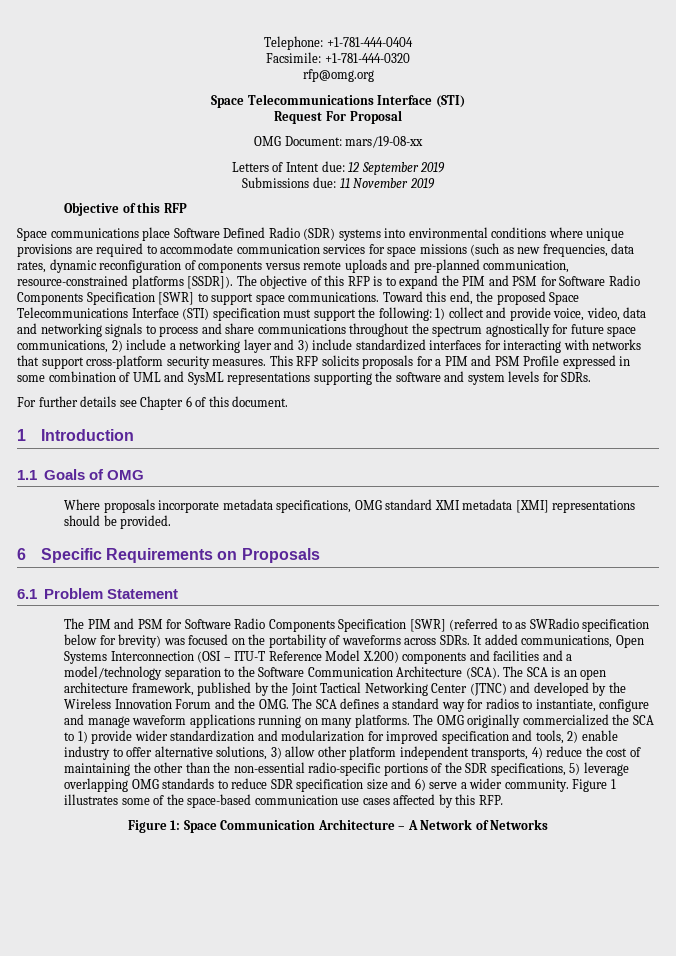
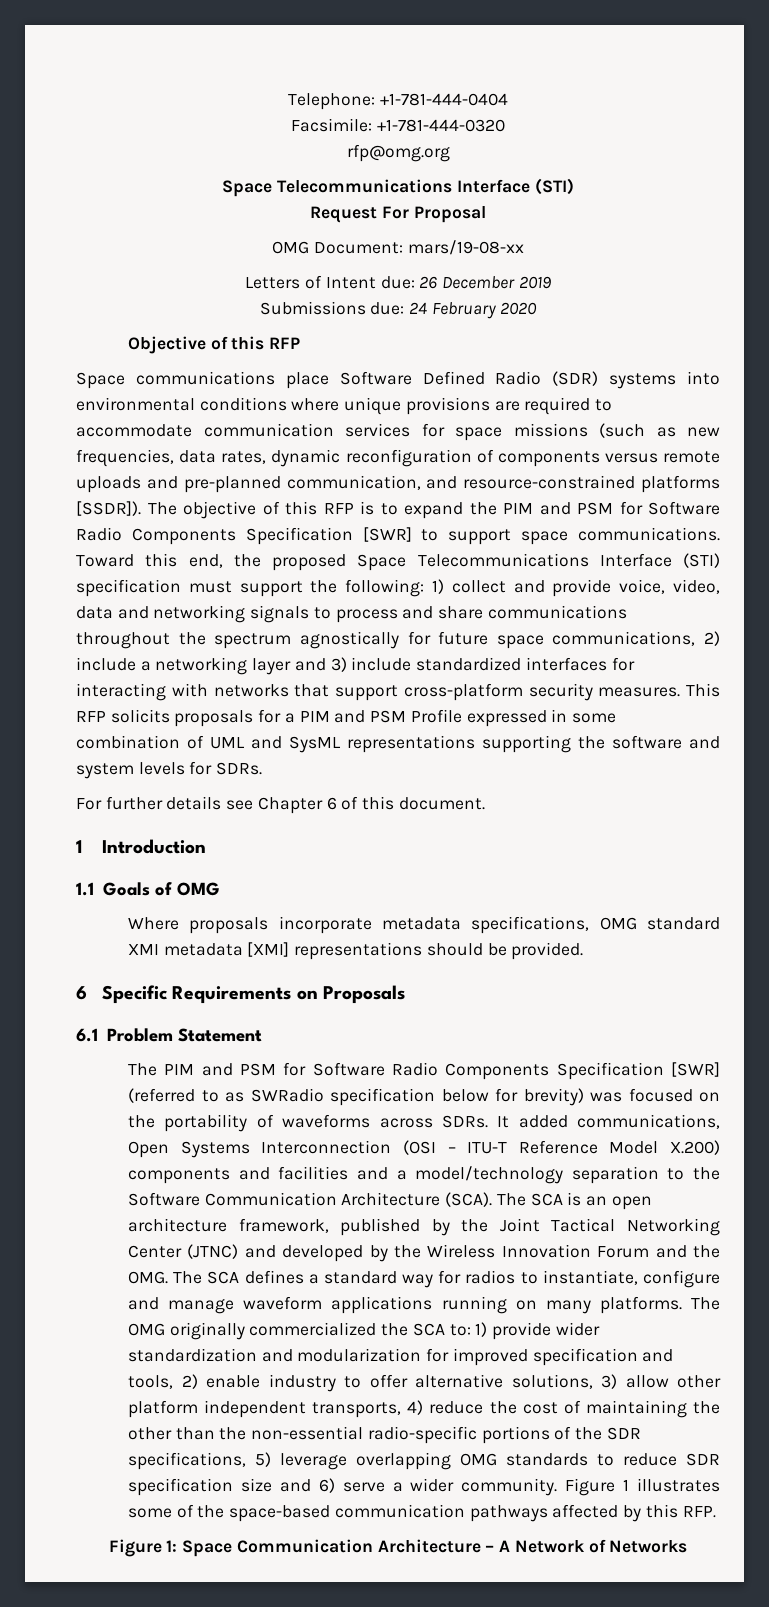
- Letters of Intent due: 12 September 2019
+ Letters of Intent due: 26 December 2019
- Submissions due: 11 November 2019
+ Submissions due: 24 February 2020
- Space communications place Software Defined Radio (SDR) systems into environmental conditions where unique provisions are required to accommodate communication services for space missions (such as new frequencies, data rates, dynamic reconfiguration of components versus remote uploads and pre-planned communication, resource-constrained platforms [SSDR]).
+ Space communications place Software Defined Radio (SDR) systems into environmental conditions where unique provisions are required to accommodate communication services for space missions (such as new frequencies, data rates, dynamic reconfiguration of components versus remote uploads and pre-planned communication, and resource-constrained platforms [SSDR]).
- The OMG originally commercialized the SCA to 1) provide wider standardization and modularization for improved specification and tools, 2) enable industry to offer alternative solutions, 3) allow other platform independent transports, 4) reduce the cost of maintaining the other than the non-essential radio-specific portions of the SDR specifications, 5) leverage overlapping OMG standards to reduce SDR specification size and 6) serve a wider community.
+ The OMG originally commercialized the SCA to: 1) provide wider standardization and modularization for improved specification and tools, 2) enable industry to offer alternative solutions, 3) allow other platform independent transports, 4) reduce the cost of maintaining the other than the non-essential radio-specific portions of the SDR specifications, 5) leverage overlapping OMG standards to reduce SDR specification size and 6) serve a wider community.
- Figure 1 illustrates some of the space-based communication use cases affected by this RFP.
+ Figure 1 illustrates some of the space-based communication pathways affected by this RFP.

